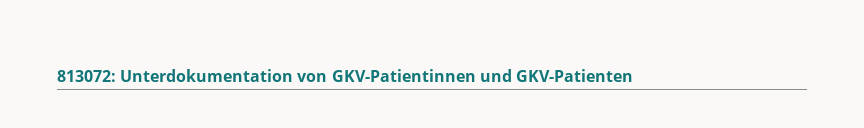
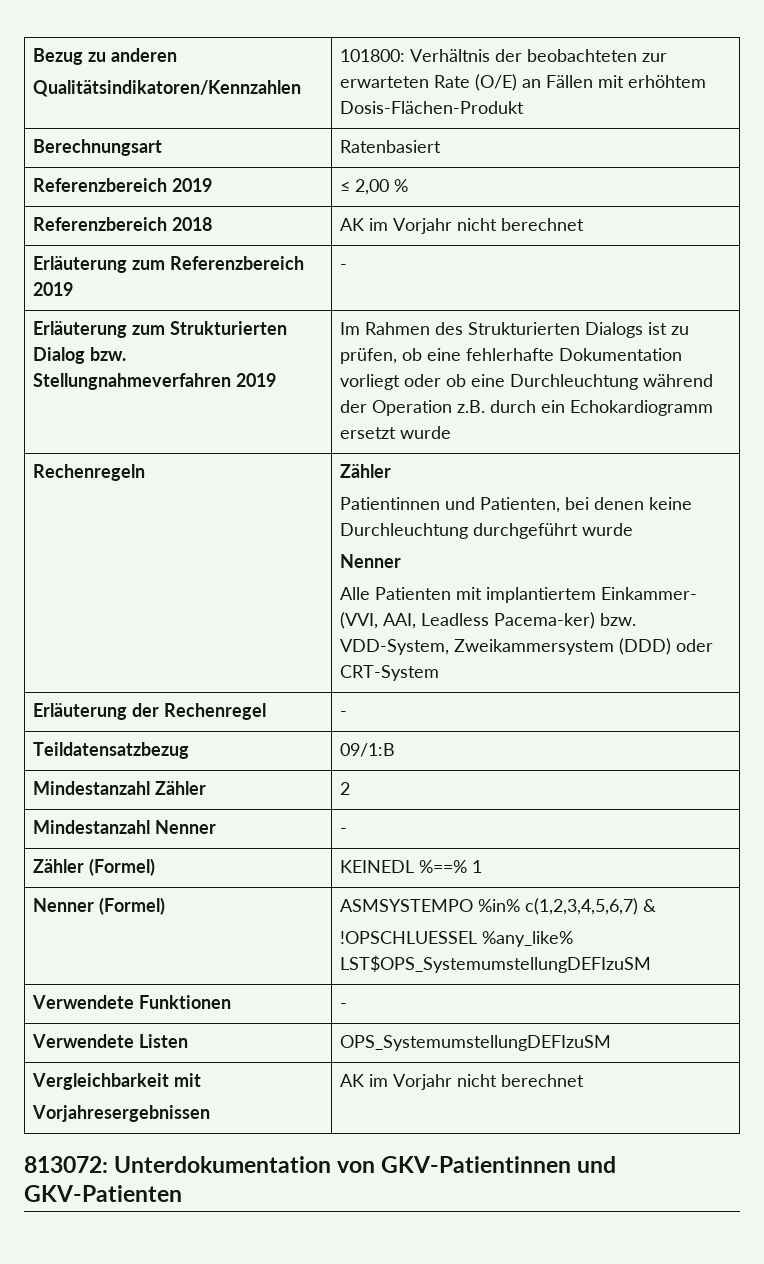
+ Bezug zu anderen
+ Qualitätsindikatoren/Kennzahlen | 101800: Verhältnis der beobachteten zur erwarteten Rate (O/E) an Fällen mit erhöhtem Dosis-Flächen-Produkt
+ Berechnungsart | Ratenbasiert
+ Referenzbereich 2019 | ≤ 2,00 %
+ Referenzbereich 2018 | AK im Vorjahr nicht berechnet
+ Erläuterung zum Referenzbereich 2019 | -
+ Erläuterung zum Strukturierten Dialog bzw. Stellungnahmeverfahren 2019 | Im Rahmen des Strukturierten Dialogs ist zu prüfen, ob eine fehlerhafte Dokumentation vorliegt oder ob eine Durchleuchtung während der Operation z.B. durch ein Echokardiogramm ersetzt wurde
+ Rechenregeln | Zähler
+ Patientinnen und Patienten, bei denen keine Durchleuchtung durchgeführt wurde
+ Nenner
+ Alle Patienten mit implantiertem Einkammer- (VVI, AAI, Leadless Pacema-ker) bzw. VDD-System, Zweikammersystem (DDD) oder CRT-System
+ Erläuterung der Rechenregel | -
+ Teildatensatzbezug | 09/1:B
+ Mindestanzahl Zähler | 2
+ Mindestanzahl Nenner | -
+ Zähler (Formel) | KEINEDL %==% 1
+ Nenner (Formel) | ASMSYSTEMPO %in% c(1,2,3,4,5,6,7) &
+ !OPSCHLUESSEL %any_like% LST$OPS_SystemumstellungDEFIzuSM
+ Verwendete Funktionen | -
+ Verwendete Listen | OPS_SystemumstellungDEFIzuSM
+ Vergleichbarkeit mit
+ Vorjahresergebnissen | AK im Vorjahr nicht berechnet

